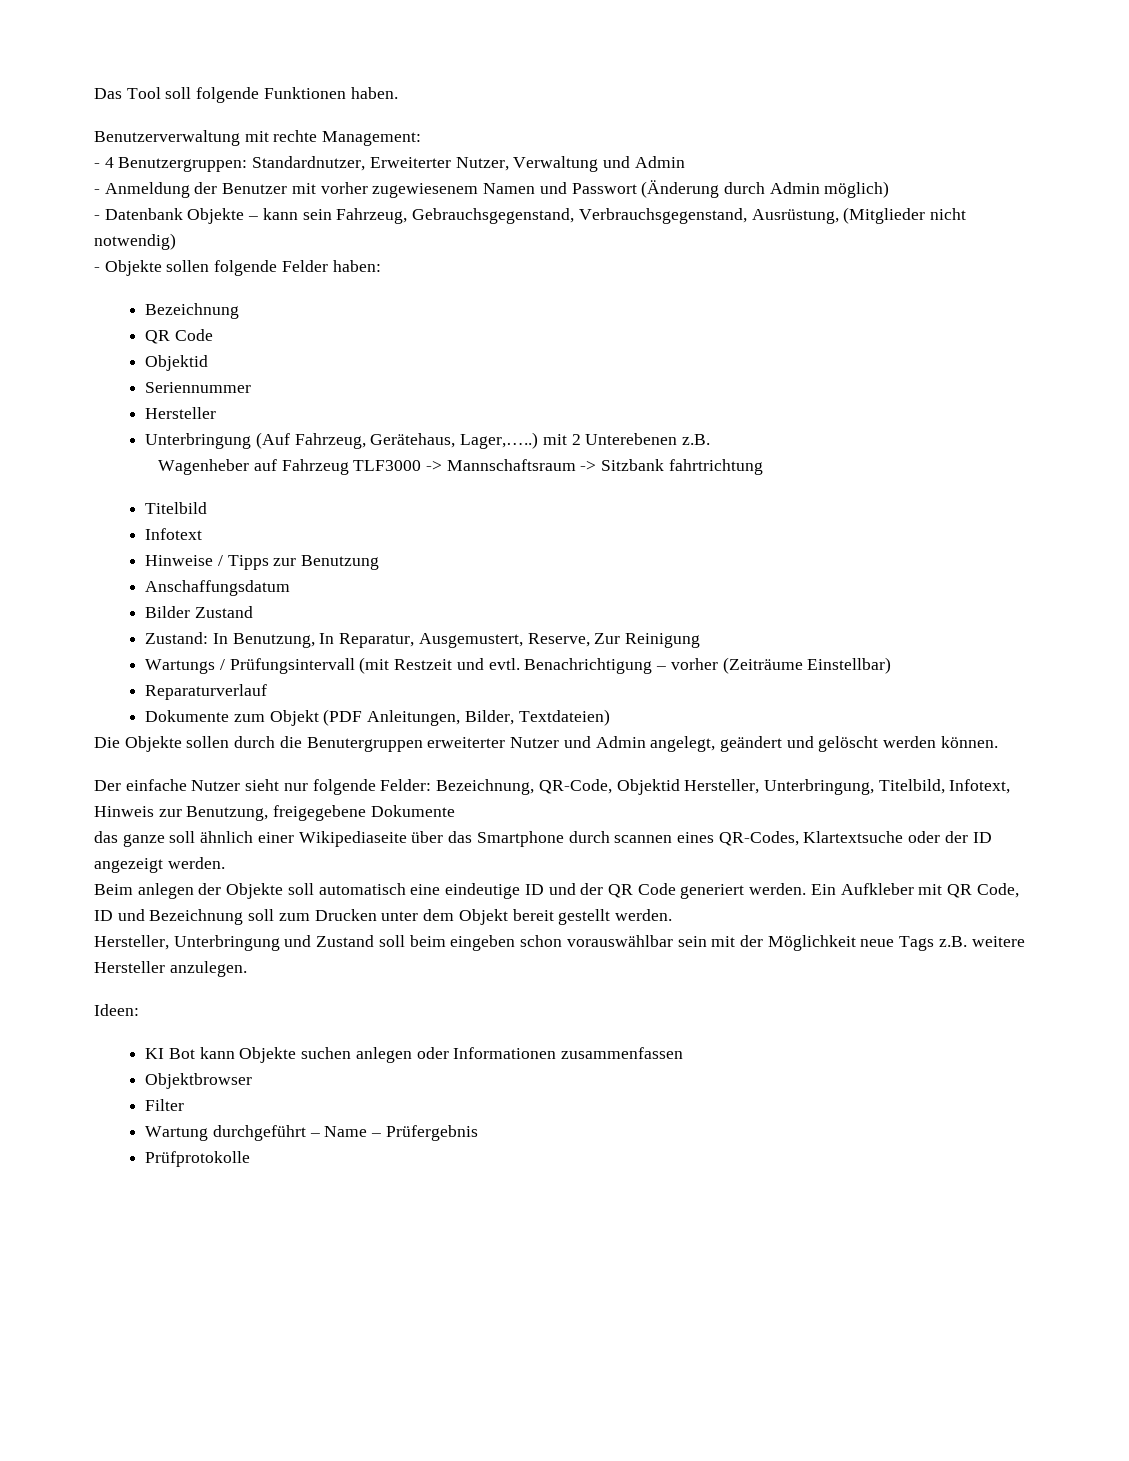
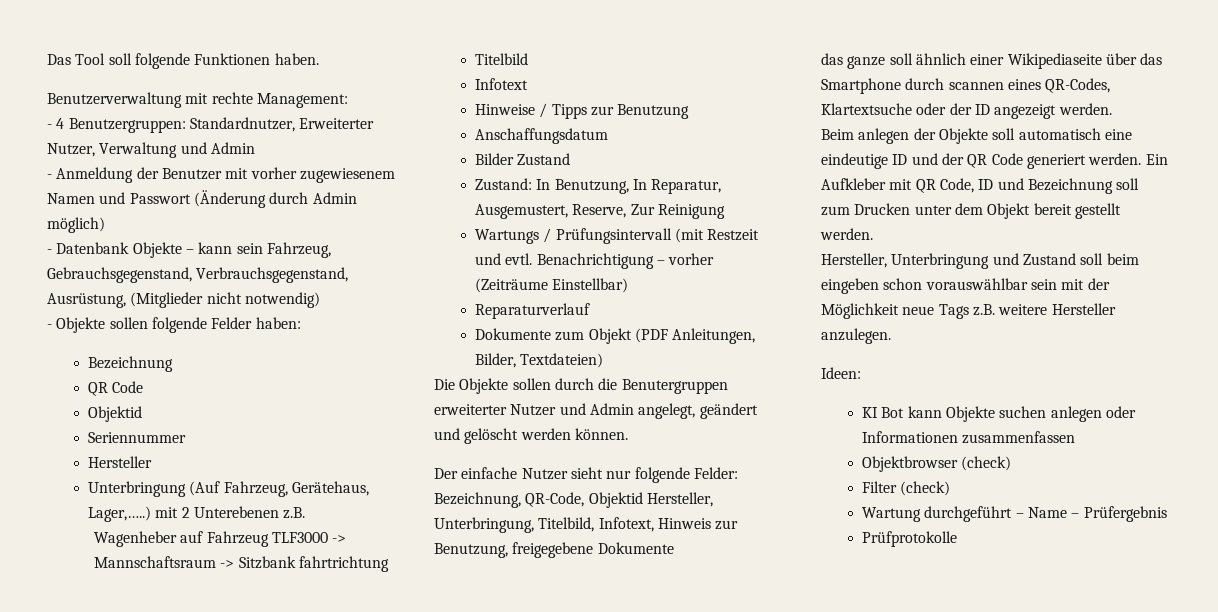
- Objektbrowser
+ Objektbrowser (check)
- Filter
+ Filter (check)

